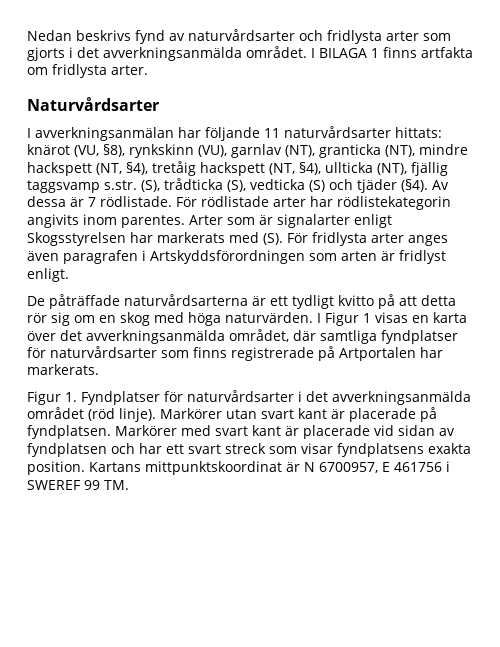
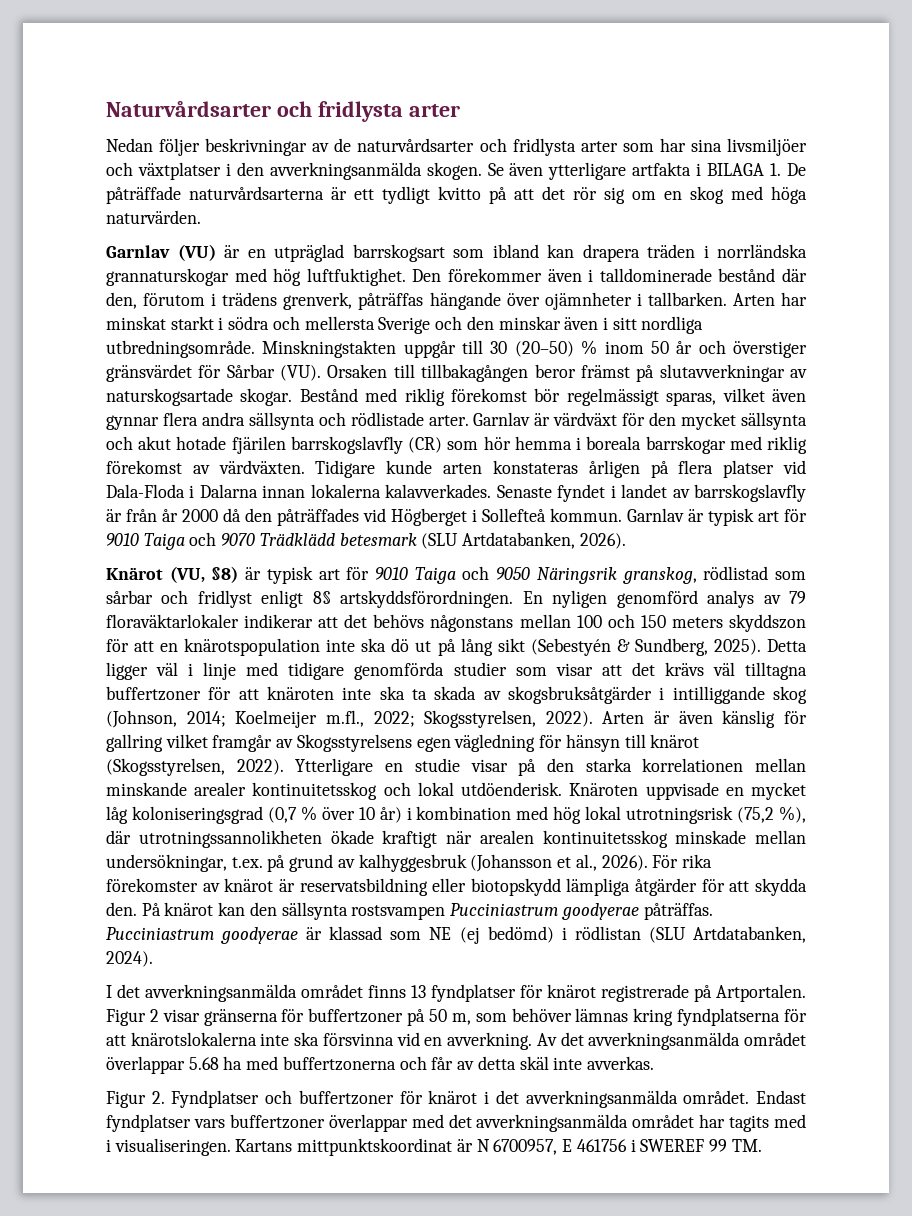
- Nedan beskrivs fynd av naturvårdsarter och fridlysta arter som gjorts i det avverkningsanmälda området. I BILAGA 1 finns artfakta om fridlysta arter.
- Naturvårdsarter
- I avverkningsanmälan har följande 11 naturvårdsarter hittats: knärot (VU, §8), rynkskinn (VU), garnlav (NT), granticka (NT), mindre hackspett (NT, §4), tretåig hackspett (NT, §4), ullticka (NT), fjällig taggsvamp s.str. (S), trådticka (S), vedticka (S) och tjäder (§4). Av dessa är 7 rödlistade. För rödlistade arter har rödlistekategorin angivits inom parentes. Arter som är signalarter enligt Skogsstyrelsen har markerats med (S). För fridlysta arter anges även paragrafen i Artskyddsförordningen som arten är fridlyst enligt.
- De påträffade naturvårdsarterna är ett tydligt kvitto på att detta rör sig om en skog med höga naturvärden. I Figur 1 visas en karta över det avverkningsanmälda området, där samtliga fyndplatser för naturvårdsarter som finns registrerade på Artportalen har markerats.
- Figur 1. Fyndplatser för naturvårdsarter i det avverkningsanmälda området (röd linje). Markörer utan svart kant är placerade på fyndplatsen. Markörer med svart kant är placerade vid sidan av fyndplatsen och har ett svart streck som visar fyndplatsens exakta position.
+ Naturvårdsarter och fridlysta arter
+ Nedan följer beskrivningar av de naturvårdsarter och fridlysta arter som har sina livsmiljöer och växtplatser i den avverkningsanmälda skogen. Se även ytterligare artfakta i BILAGA 1. De påträffade naturvårdsarterna är ett tydligt kvitto på att det rör sig om en skog med höga naturvärden.
+ Garnlav (VU) är en utpräglad barrskogsart som ibland kan drapera träden i norrländska grannaturskogar med hög luftfuktighet. Den förekommer även i talldominerade bestånd där den, förutom i trädens grenverk, påträffas hängande över ojämnheter i tallbarken. Arten har minskat starkt i södra och mellersta Sverige och den minskar även i sitt nordliga utbredningsområde. Minskningstakten uppgår till 30 (20–50) % inom 50 år och överstiger gränsvärdet för Sårbar (VU). Orsaken till tillbakagången beror främst på slutavverkningar av naturskogsartade skogar. Bestånd med riklig förekomst bör regelmässigt sparas, vilket även gynnar flera andra sällsynta och rödlistade arter. Garnlav är värdväxt för den mycket sällsynta och akut hotade fjärilen barrskogslavfly (CR) som hör hemma i boreala barrskogar med riklig förekomst av värdväxten. Tidigare kunde arten konstateras årligen på flera platser vid Dala-Floda i Dalarna innan lokalerna kalavverkades. Senaste fyndet i landet av barrskogslavfly är från år 2000 då den påträffades vid Högberget i Sollefteå kommun. Garnlav är typisk art för 9010 Taiga och 9070 Trädklädd betesmark (SLU Artdatabanken, 2026).
+ Knärot (VU, §8) är typisk art för 9010 Taiga och 9050 Näringsrik granskog, rödlistad som sårbar och fridlyst enligt 8§ artskyddsförordningen. En nyligen genomförd analys av 79 floraväktarlokaler indikerar att det behövs någonstans mellan 100 och 150 meters skyddszon för att en knärotspopulation inte ska dö ut på lång sikt (Sebestyén & Sundberg, 2025). Detta ligger väl i linje med tidigare genomförda studier som visar att det krävs väl tilltagna buffertzoner för att knäroten inte ska ta skada av skogsbruksåtgärder i intilliggande skog (Johnson, 2014; Koelmeijer m.fl., 2022; Skogsstyrelsen, 2022). Arten är även känslig för gallring vilket framgår av Skogsstyrelsens egen vägledning för hänsyn till knärot (Skogsstyrelsen, 2022). Ytterligare en studie visar på den starka korrelationen mellan minskande arealer kontinuitetsskog och lokal utdöenderisk. Knäroten uppvisade en mycket låg koloniseringsgrad (0,7 % över 10 år) i kombination med hög lokal utrotningsrisk (75,2 %), där utrotningssannolikheten ökade kraftigt när arealen kontinuitetsskog minskade mellan undersökningar, t.ex. på grund av kalhyggesbruk (Johansson et al., 2026). För rika förekomster av knärot är reservatsbildning eller biotopskydd lämpliga åtgärder för att skydda den. På knärot kan den sällsynta rostsvampen Pucciniastrum goodyerae påträffas. Pucciniastrum goodyerae är klassad som NE (ej bedömd) i rödlistan (SLU Artdatabanken, 2024).
+ I det avverkningsanmälda området finns 13 fyndplatser för knärot registrerade på Artportalen. Figur 2 visar gränserna för buffertzoner på 50 m, som behöver lämnas kring fyndplatserna för att knärotslokalerna inte ska försvinna vid en avverkning. Av det avverkningsanmälda området överlappar 5.68 ha med buffertzonerna och får av detta skäl inte avverkas.
+ Figur 2. Fyndplatser och buffertzoner för knärot i det avverkningsanmälda området. Endast fyndplatser vars buffertzoner överlappar med det avverkningsanmälda området har tagits med i visualiseringen.

